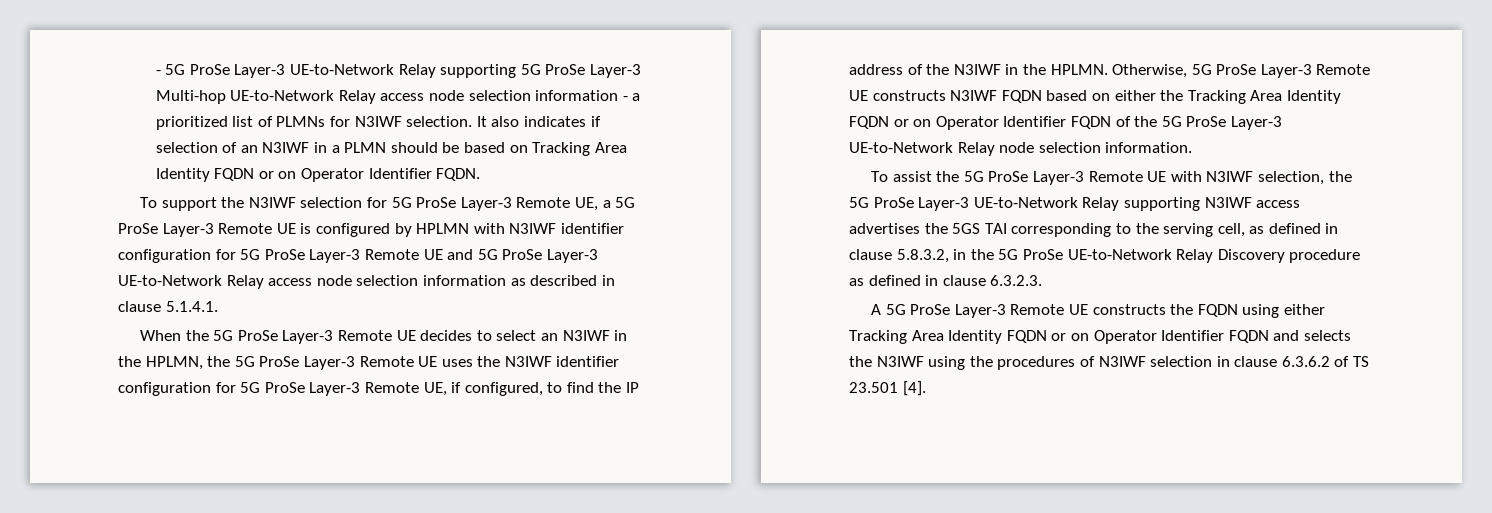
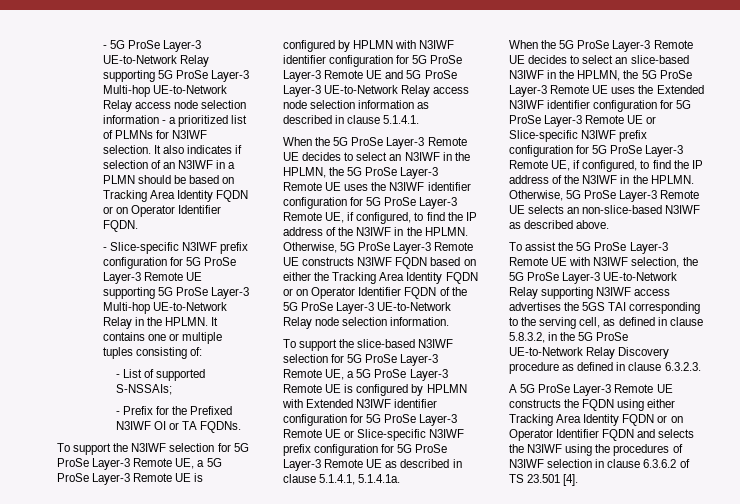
+ - Slice-specific N3IWF prefix configuration for 5G ProSe Layer-3 Remote UE supporting 5G ProSe Layer-3 Multi-hop UE-to-Network Relay in the HPLMN. It contains one or multiple tuples consisting of:
+ - List of supported S-NSSAIs;
+ - Prefix for the Prefixed N3IWF OI or TA FQDNs.
+ To support the slice-based N3IWF selection for 5G ProSe Layer-3 Remote UE, a 5G ProSe Layer-3 Remote UE is configured by HPLMN with Extended N3IWF identifier configuration for 5G ProSe Layer-3 Remote UE or Slice-specific N3IWF prefix configuration for 5G ProSe Layer-3 Remote UE as described in clause 5.1.4.1, 5.1.4.1a.
+ When the 5G ProSe Layer-3 Remote UE decides to select an slice-based N3IWF in the HPLMN, the 5G ProSe Layer-3 Remote UE uses the Extended N3IWF identifier configuration for 5G ProSe Layer-3 Remote UE or Slice-specific N3IWF prefix configuration for 5G ProSe Layer-3 Remote UE, if configured, to find the IP address of the N3IWF in the HPLMN. Otherwise, 5G ProSe Layer-3 Remote UE selects an non-slice-based N3IWF as described above.

